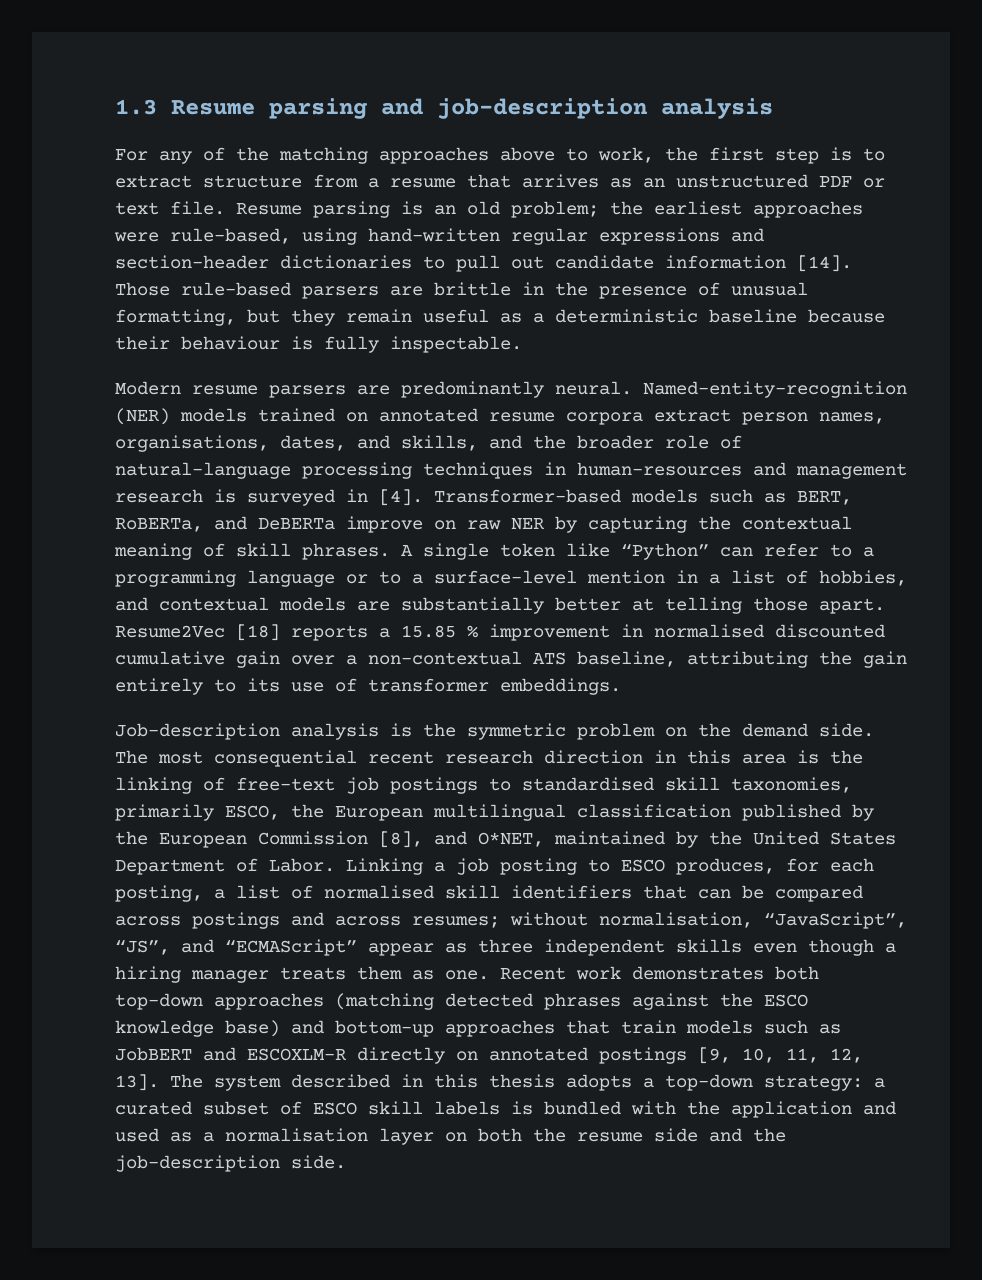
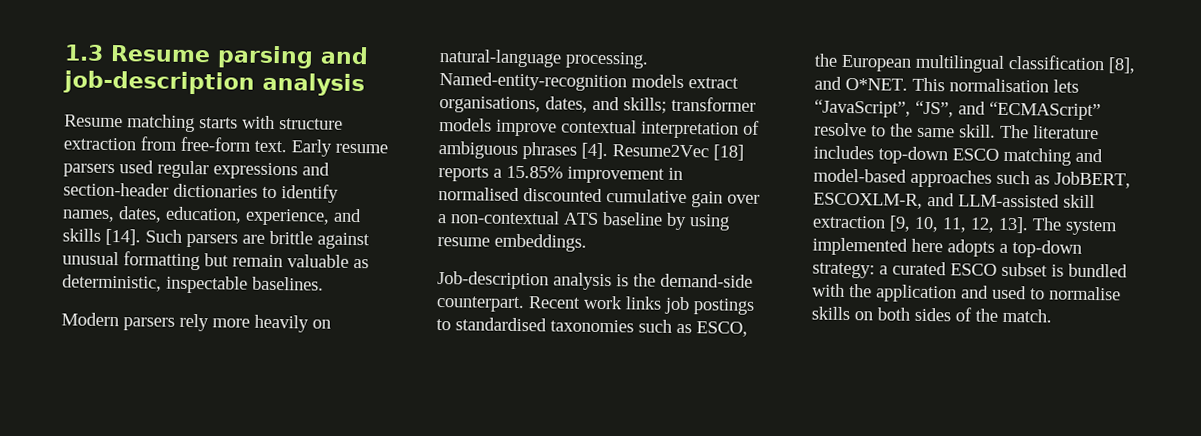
- For any of the matching approaches above to work, the first step is to extract structure from a resume that arrives as an unstructured PDF or text file. Resume parsing is an old problem; the earliest approaches were rule-based, using hand-written regular expressions and section-header dictionaries to pull out candidate information [14]. Those rule-based parsers are brittle in the presence of unusual formatting, but they remain useful as a deterministic baseline because their behaviour is fully inspectable.
- Modern resume parsers are predominantly neural. Named-entity-recognition (NER) models trained on annotated resume corpora extract person names, organisations, dates, and skills, and the broader role of natural-language processing techniques in human-resources and management research is surveyed in [4]. Transformer-based models such as BERT, RoBERTa, and DeBERTa improve on raw NER by capturing the contextual meaning of skill phrases. A single token like “Python” can refer to a programming language or to a surface-level mention in a list of hobbies, and contextual models are substantially better at telling those apart.
+ Resume matching starts with structure extraction from free-form text. Early resume parsers used regular expressions and section-header dictionaries to identify names, dates, education, experience, and skills [14]. Such parsers are brittle against unusual formatting but remain valuable as deterministic, inspectable baselines.
+ Modern parsers rely more heavily on natural-language processing. Named-entity-recognition models extract organisations, dates, and skills; transformer models improve contextual interpretation of ambiguous phrases [4].
- Resume2Vec [18] reports a 15.85 % improvement in normalised discounted cumulative gain over a non-contextual ATS baseline, attributing the gain entirely to its use of transformer embeddings.
+ Resume2Vec [18] reports a 15.85% improvement in normalised discounted cumulative gain over a non-contextual ATS baseline by using resume embeddings.
- Job-description analysis is the symmetric problem on the demand side. The most consequential recent research direction in this area is the linking of free-text job postings to standardised skill taxonomies, primarily ESCO, the European multilingual classification published by the European Commission [8], and O*NET, maintained by the United States Department of Labor. Linking a job posting to ESCO produces, for each posting, a list of normalised skill identifiers that can be compared across postings and across resumes; without normalisation, “JavaScript”, “JS”, and “ECMAScript” appear as three independent skills even though a hiring manager treats them as one. Recent work demonstrates both top-down approaches (matching detected phrases against the ESCO knowledge base) and bottom-up approaches that train models such as JobBERT and ESCOXLM-R directly on annotated postings [9, 10, 11, 12, 13].
+ Job-description analysis is the demand-side counterpart. Recent work links job postings to standardised taxonomies such as ESCO, the European multilingual classification [8], and O*NET. This normalisation lets “JavaScript”, “JS”, and “ECMAScript” resolve to the same skill. The literature includes top-down ESCO matching and model-based approaches such as JobBERT, ESCOXLM-R, and LLM-assisted skill extraction [9, 10, 11, 12, 13].
- The system described in this thesis adopts a top-down strategy: a curated subset of ESCO skill labels is bundled with the application and used as a normalisation layer on both the resume side and the job-description side.
+ The system implemented here adopts a top-down strategy: a curated ESCO subset is bundled with the application and used to normalise skills on both sides of the match.

